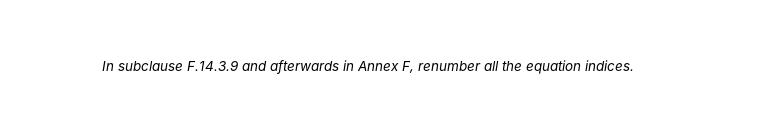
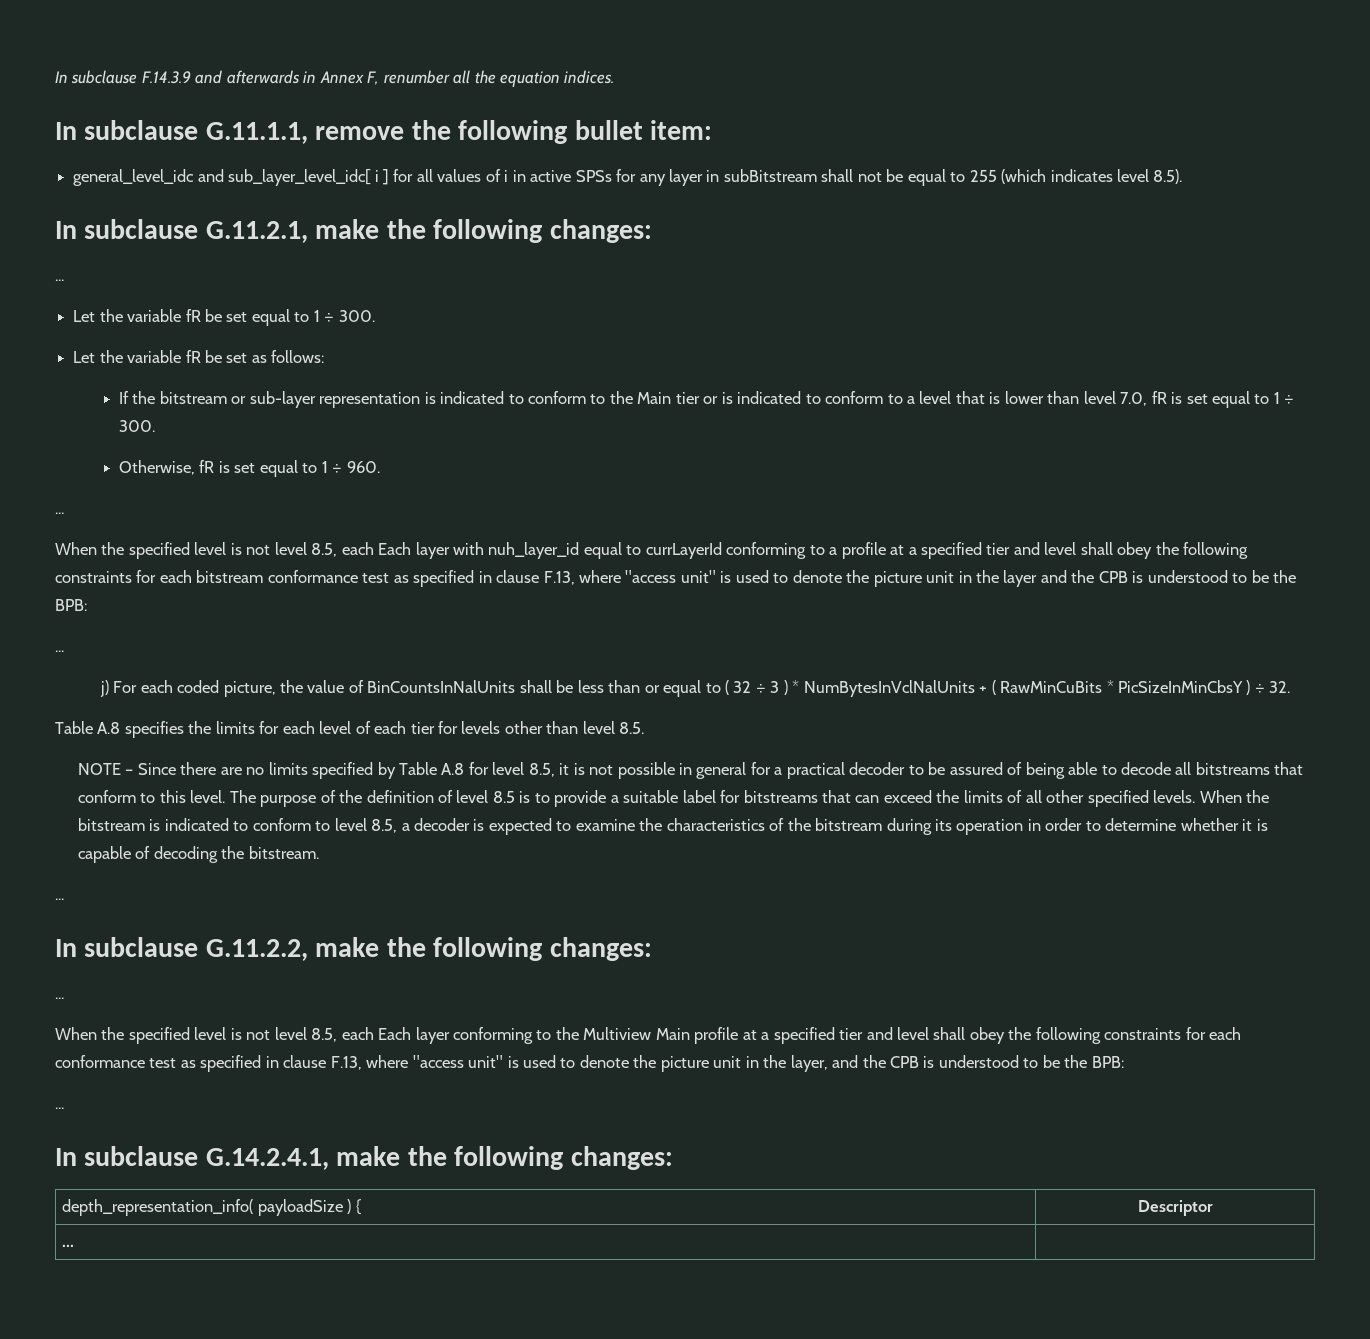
+ In subclause G.11.1.1, remove the following bullet item:
+ general_level_idc and sub_layer_level_idc[ i ] for all values of i in active SPSs for any layer in subBitstream shall not be equal to 255 (which indicates level 8.5).
+ In subclause G.11.2.1, make the following changes:
+ ...
+ Let the variable fR be set equal to 1 ÷ 300.
+ Let the variable fR be set as follows:
+ If the bitstream or sub-layer representation is indicated to conform to the Main tier or is indicated to conform to a level that is lower than level 7.0, fR is set equal to 1 ÷ 300.
+ Otherwise, fR is set equal to 1 ÷ 960.
+ ...
+ When the specified level is not level 8.5, each Each layer with nuh_layer_id equal to currLayerId conforming to a profile at a specified tier and level shall obey the following constraints for each bitstream conformance test as specified in clause F.13, where "access unit" is used to denote the picture unit in the layer and the CPB is understood to be the BPB:
+ ...
+ j) For each coded picture, the value of BinCountsInNalUnits shall be less than or equal to ( 32 ÷ 3 ) * NumBytesInVclNalUnits + ( RawMinCuBits * PicSizeInMinCbsY ) ÷ 32.
+ Table A.8 specifies the limits for each level of each tier for levels other than level 8.5.
+ NOTE – Since there are no limits specified by Table A.8 for level 8.5, it is not possible in general for a practical decoder to be assured of being able to decode all bitstreams that conform to this level. The purpose of the definition of level 8.5 is to provide a suitable label for bitstreams that can exceed the limits of all other specified levels. When the bitstream is indicated to conform to level 8.5, a decoder is expected to examine the characteristics of the bitstream during its operation in order to determine whether it is capable of decoding the bitstream.
+ ...
+ In subclause G.11.2.2, make the following changes:
+ ...
+ When the specified level is not level 8.5, each Each layer conforming to the Multiview Main profile at a specified tier and level shall obey the following constraints for each conformance test as specified in clause F.13, where "access unit" is used to denote the picture unit in the layer, and the CPB is understood to be the BPB:
+ ...
+ In subclause G.14.2.4.1, make the following changes:
+ depth_representation_info( payloadSize ) { | Descriptor
+ ... |

